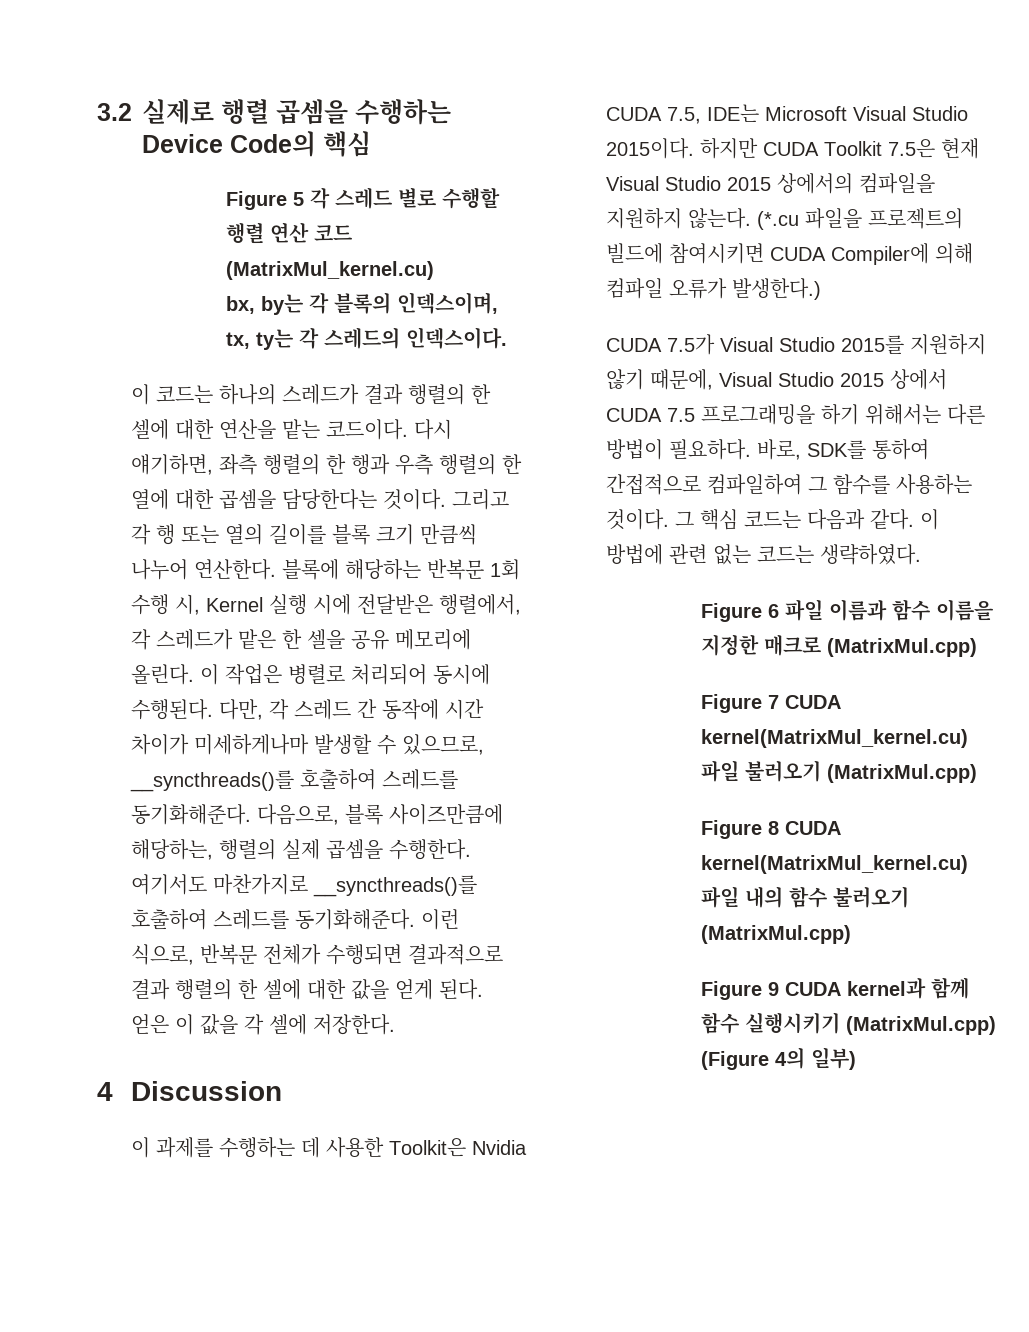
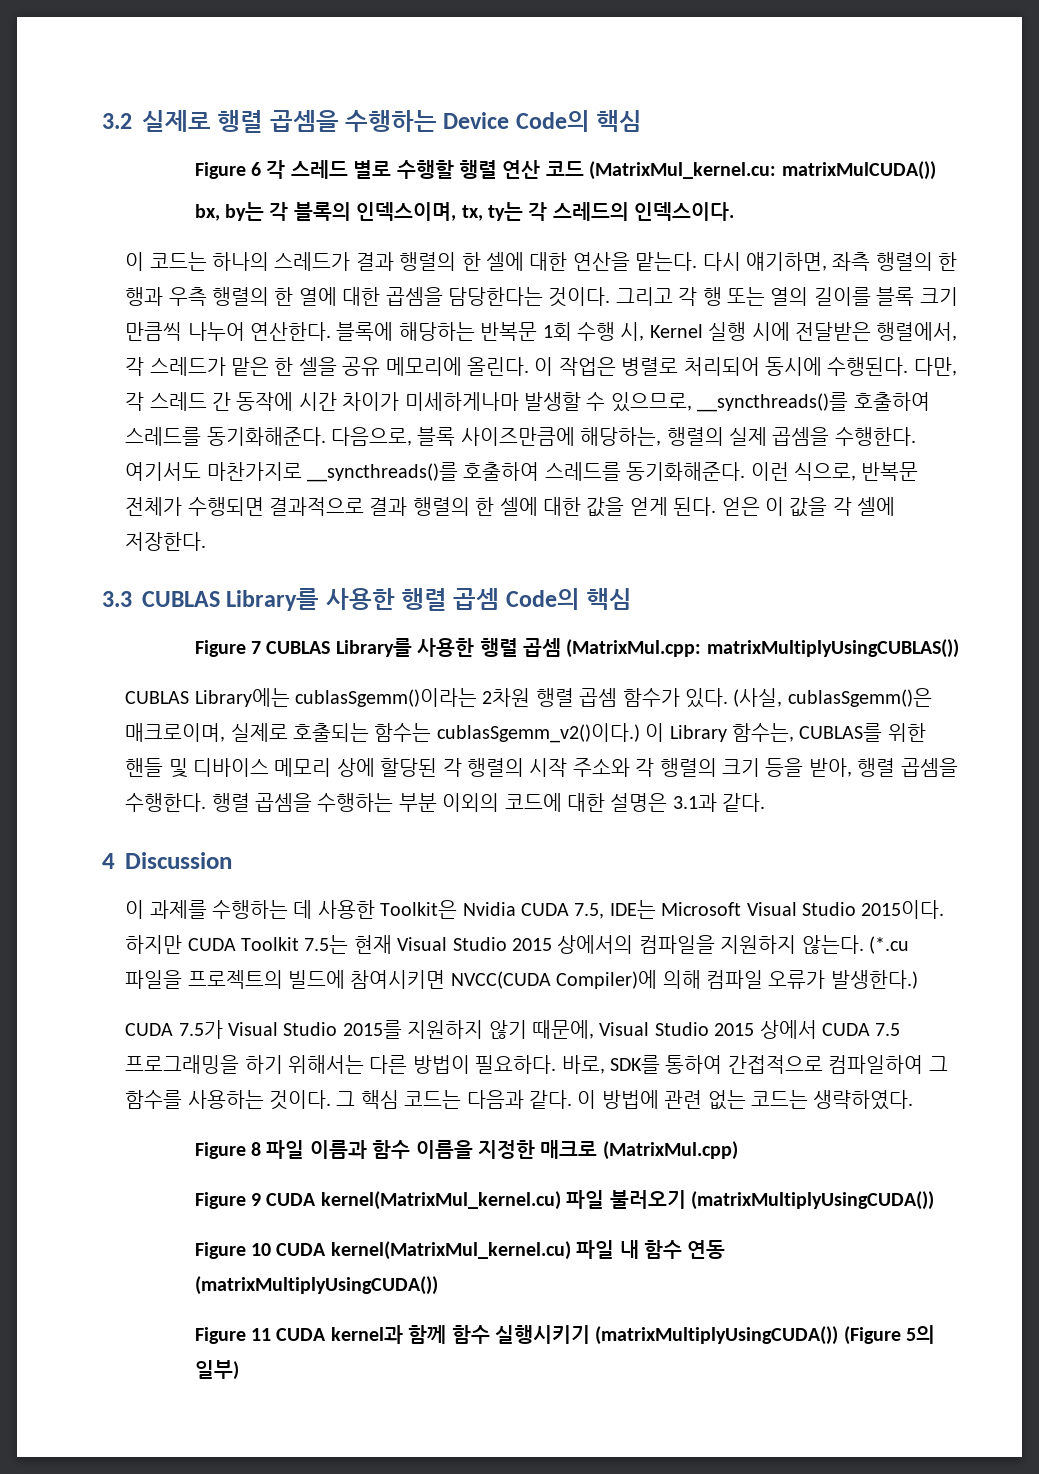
- Figure 5 각 스레드 별로 수행할 행렬 연산 코드 (MatrixMul_kernel.cu)
+ Figure 6 각 스레드 별로 수행할 행렬 연산 코드 (MatrixMul_kernel.cu: matrixMulCUDA())
- 이 코드는 하나의 스레드가 결과 행렬의 한 셀에 대한 연산을 맡는 코드이다.
+ 이 코드는 하나의 스레드가 결과 행렬의 한 셀에 대한 연산을 맡는다.
+ 3.3 CUBLAS Library를 사용한 행렬 곱셈 Code의 핵심
+ Figure 7 CUBLAS Library를 사용한 행렬 곱셈 (MatrixMul.cpp: matrixMultiplyUsingCUBLAS())
+ CUBLAS Library에는 cublasSgemm()이라는 2차원 행렬 곱셈 함수가 있다. (사실, cublasSgemm()은 매크로이며, 실제로 호출되는 함수는 cublasSgemm_v2()이다.) 이 Library 함수는, CUBLAS를 위한 핸들 및 디바이스 메모리 상에 할당된 각 행렬의 시작 주소와 각 행렬의 크기 등을 받아, 행렬 곱셈을 수행한다. 행렬 곱셈을 수행하는 부분 이외의 코드에 대한 설명은 3.1과 같다.
- 하지만 CUDA Toolkit 7.5은 현재 Visual Studio 2015 상에서의 컴파일을 지원하지 않는다.
+ 하지만 CUDA Toolkit 7.5는 현재 Visual Studio 2015 상에서의 컴파일을 지원하지 않는다.
- (*.cu 파일을 프로젝트의 빌드에 참여시키면 CUDA Compiler에 의해 컴파일 오류가 발생한다.)
+ (*.cu 파일을 프로젝트의 빌드에 참여시키면 NVCC(CUDA Compiler)에 의해 컴파일 오류가 발생한다.)
- Figure 6 파일 이름과 함수 이름을 지정한 매크로 (MatrixMul.cpp)
+ Figure 8 파일 이름과 함수 이름을 지정한 매크로 (MatrixMul.cpp)
- Figure 7 CUDA kernel(MatrixMul_kernel.cu) 파일 불러오기 (MatrixMul.cpp)
- Figure 8 CUDA kernel(MatrixMul_kernel.cu) 파일 내의 함수 불러오기 (MatrixMul.cpp)
- Figure 9 CUDA kernel과 함께 함수 실행시키기 (MatrixMul.cpp) (Figure 4의 일부)
+ Figure 9 CUDA kernel(MatrixMul_kernel.cu) 파일 불러오기 (matrixMultiplyUsingCUDA())
+ Figure 10 CUDA kernel(MatrixMul_kernel.cu) 파일 내 함수 연동 (matrixMultiplyUsingCUDA())
+ Figure 11 CUDA kernel과 함께 함수 실행시키기 (matrixMultiplyUsingCUDA()) (Figure 5의 일부)

